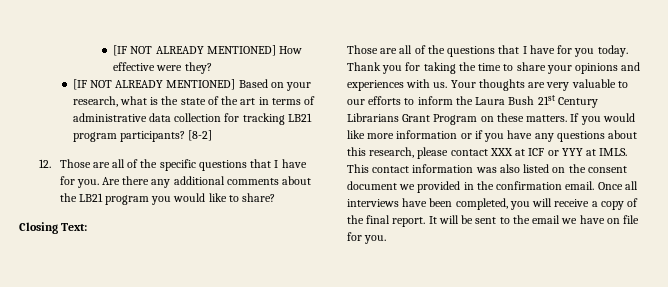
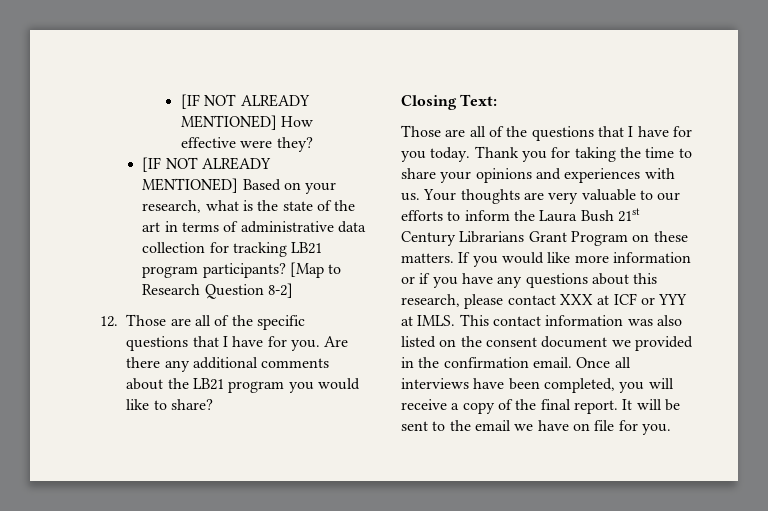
- [8-2]
+ [Map to Research Question 8-2]

